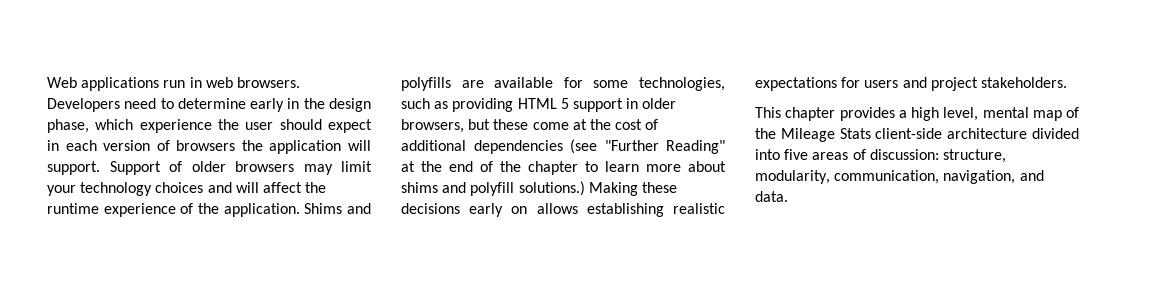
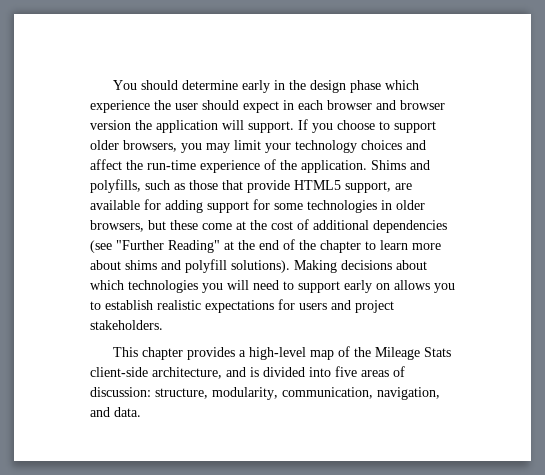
- Web applications run in web browsers. Developers need to determine early in the design phase, which experience the user should expect in each version of browsers the application will support. Support of older browsers may limit your technology choices and will affect the runtime experience of the application.
+ You should determine early in the design phase which experience the user should expect in each browser and browser version the application will support. If you choose to support older browsers, you may limit your technology choices and affect the run-time experience of the application.
- Shims and polyfills are available for some technologies, such as providing HTML 5 support in older browsers, but these come at the cost of additional dependencies (see "Further Reading" at the end of the chapter to learn more about shims and polyfill solutions.) Making these decisions early on allows establishing realistic expectations for users and project stakeholders.
+ Shims and polyfills, such as those that provide HTML5 support, are available for adding support for some technologies in older browsers, but these come at the cost of additional dependencies (see "Further Reading" at the end of the chapter to learn more about shims and polyfill solutions). Making decisions about which technologies you will need to support early on allows you to establish realistic expectations for users and project stakeholders.
- This chapter provides a high level, mental map of the Mileage Stats client-side architecture divided into five areas of discussion: structure, modularity, communication, navigation, and data.
+ This chapter provides a high-level map of the Mileage Stats client-side architecture, and is divided into five areas of discussion: structure, modularity, communication, navigation, and data.

